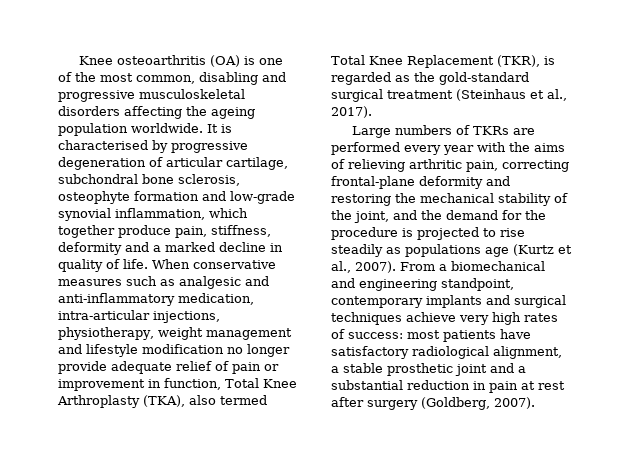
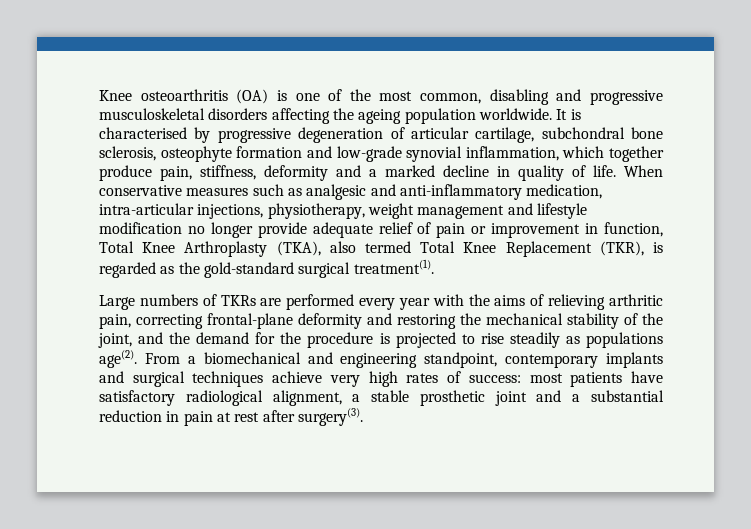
- When conservative measures such as analgesic and anti-inflammatory medication, intra-articular injections, physiotherapy, weight management and lifestyle modification no longer provide adequate relief of pain or improvement in function, Total Knee Arthroplasty (TKA), also termed Total Knee Replacement (TKR), is regarded as the gold-standard surgical treatment (Steinhaus et al., 2017).
+ When conservative measures such as analgesic and anti-inflammatory medication, intra-articular injections, physiotherapy, weight management and lifestyle modification no longer provide adequate relief of pain or improvement in function, Total Knee Arthroplasty (TKA), also termed Total Knee Replacement (TKR), is regarded as the gold-standard surgical treatment(1).
- Large numbers of TKRs are performed every year with the aims of relieving arthritic pain, correcting frontal-plane deformity and restoring the mechanical stability of the joint, and the demand for the procedure is projected to rise steadily as populations age (Kurtz et al., 2007).
+ Large numbers of TKRs are performed every year with the aims of relieving arthritic pain, correcting frontal-plane deformity and restoring the mechanical stability of the joint, and the demand for the procedure is projected to rise steadily as populations age(2).
- From a biomechanical and engineering standpoint, contemporary implants and surgical techniques achieve very high rates of success: most patients have satisfactory radiological alignment, a stable prosthetic joint and a substantial reduction in pain at rest after surgery (Goldberg, 2007).
+ From a biomechanical and engineering standpoint, contemporary implants and surgical techniques achieve very high rates of success: most patients have satisfactory radiological alignment, a stable prosthetic joint and a substantial reduction in pain at rest after surgery(3).

